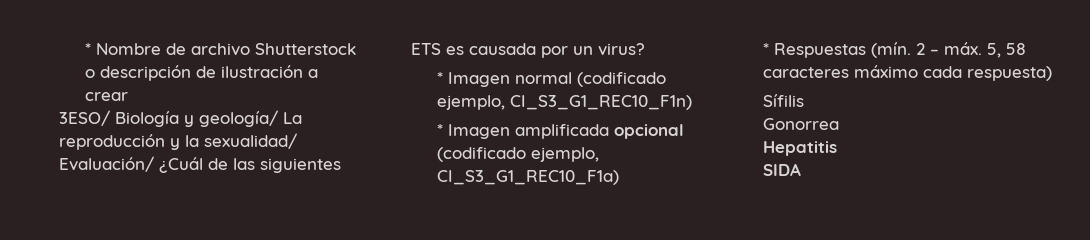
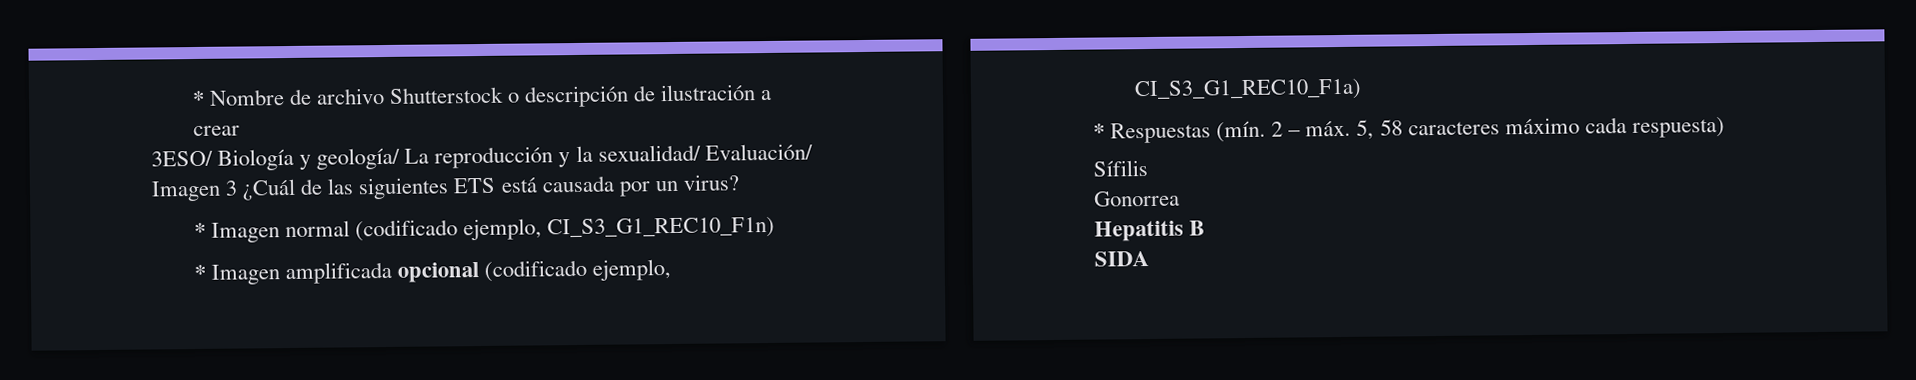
- 3ESO/ Biología y geología/ La reproducción y la sexualidad/ Evaluación/ ¿Cuál de las siguientes ETS es causada por un virus?
+ 3ESO/ Biología y geología/ La reproducción y la sexualidad/ Evaluación/ Imagen 3 ¿Cuál de las siguientes ETS está causada por un virus?
- Hepatitis
+ Hepatitis B

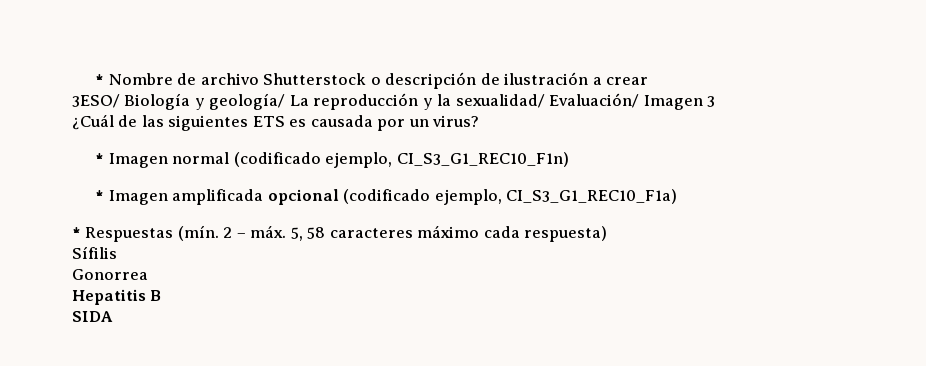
- 3ESO/ Biología y geología/ La reproducción y la sexualidad/ Evaluación/ Imagen 3 ¿Cuál de las siguientes ETS está causada por un virus?
+ 3ESO/ Biología y geología/ La reproducción y la sexualidad/ Evaluación/ Imagen 3
+ ¿Cuál de las siguientes ETS es causada por un virus?

